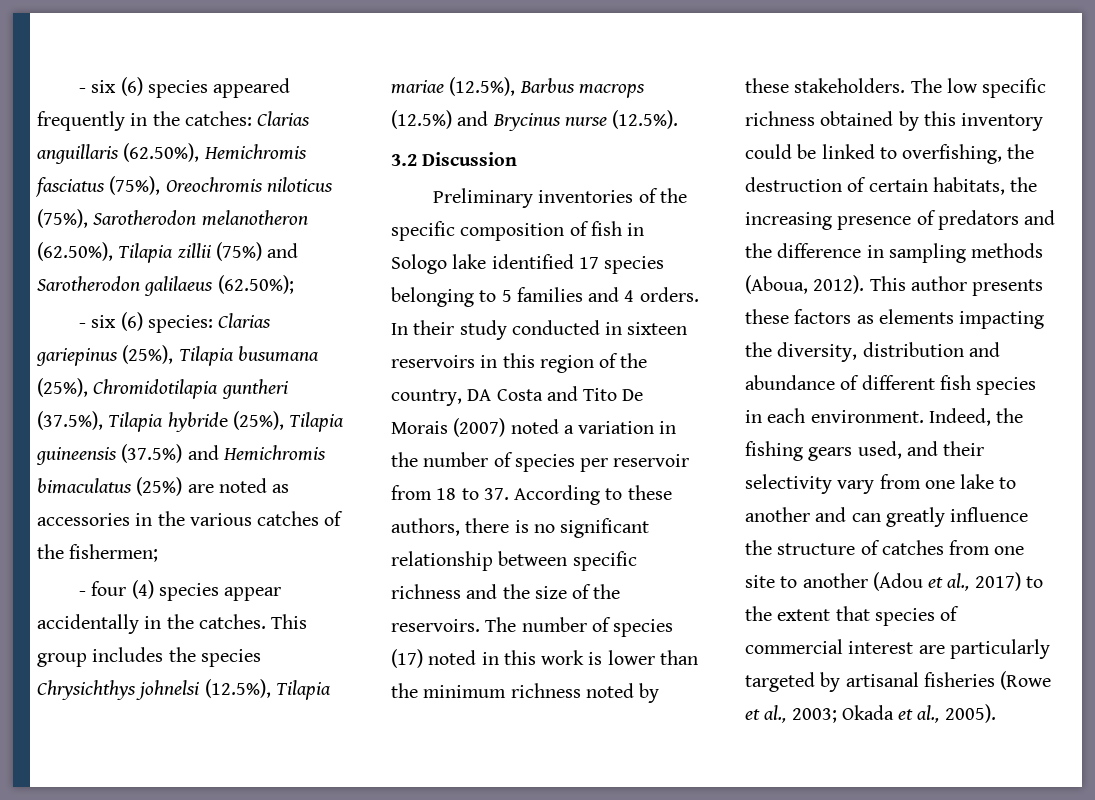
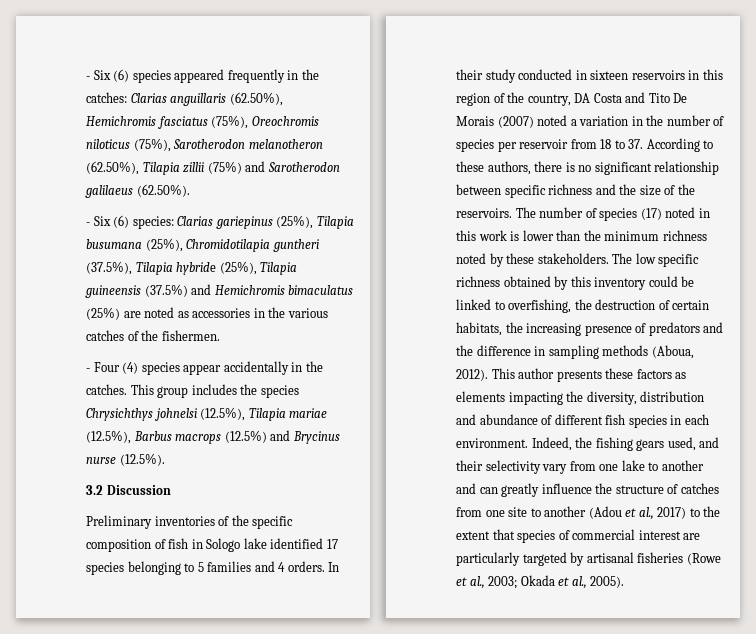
- - six (6) species appeared frequently in the catches:
+ - Six (6) species appeared frequently in the catches:
- Clarias anguillaris (62.50%), Hemichromis fasciatus (75%), Oreochromis niloticus (75%), Sarotherodon melanotheron (62.50%), Tilapia zillii (75%) and Sarotherodon galilaeus (62.50%);
- - six (6) species:
+ Clarias anguillaris (62.50%), Hemichromis fasciatus (75%), Oreochromis niloticus (75%), Sarotherodon melanotheron (62.50%), Tilapia zillii (75%) and Sarotherodon galilaeus (62.50%).
+ - Six (6) species:
- Clarias gariepinus (25%), Tilapia busumana (25%), Chromidotilapia guntheri (37.5%), Tilapia hybride (25%), Tilapia guineensis (37.5%) and Hemichromis bimaculatus (25%) are noted as accessories in the various catches of the fishermen;
- - four (4) species appear accidentally in the catches.
+ Clarias gariepinus (25%), Tilapia busumana (25%), Chromidotilapia guntheri (37.5%), Tilapia hybride (25%), Tilapia guineensis (37.5%) and Hemichromis bimaculatus (25%) are noted as accessories in the various catches of the fishermen.
+ - Four (4) species appear accidentally in the catches.

